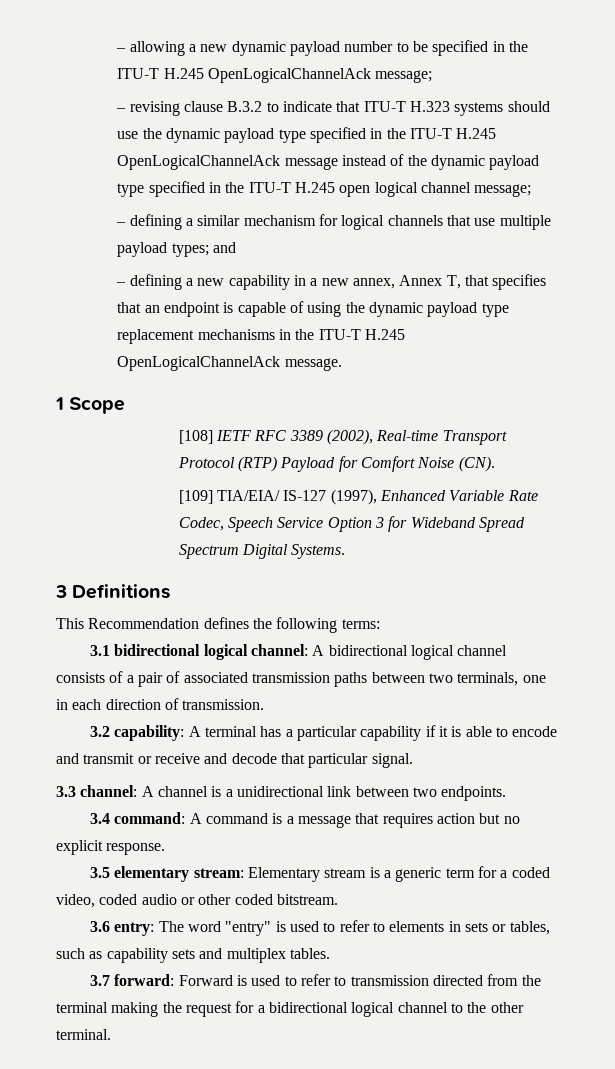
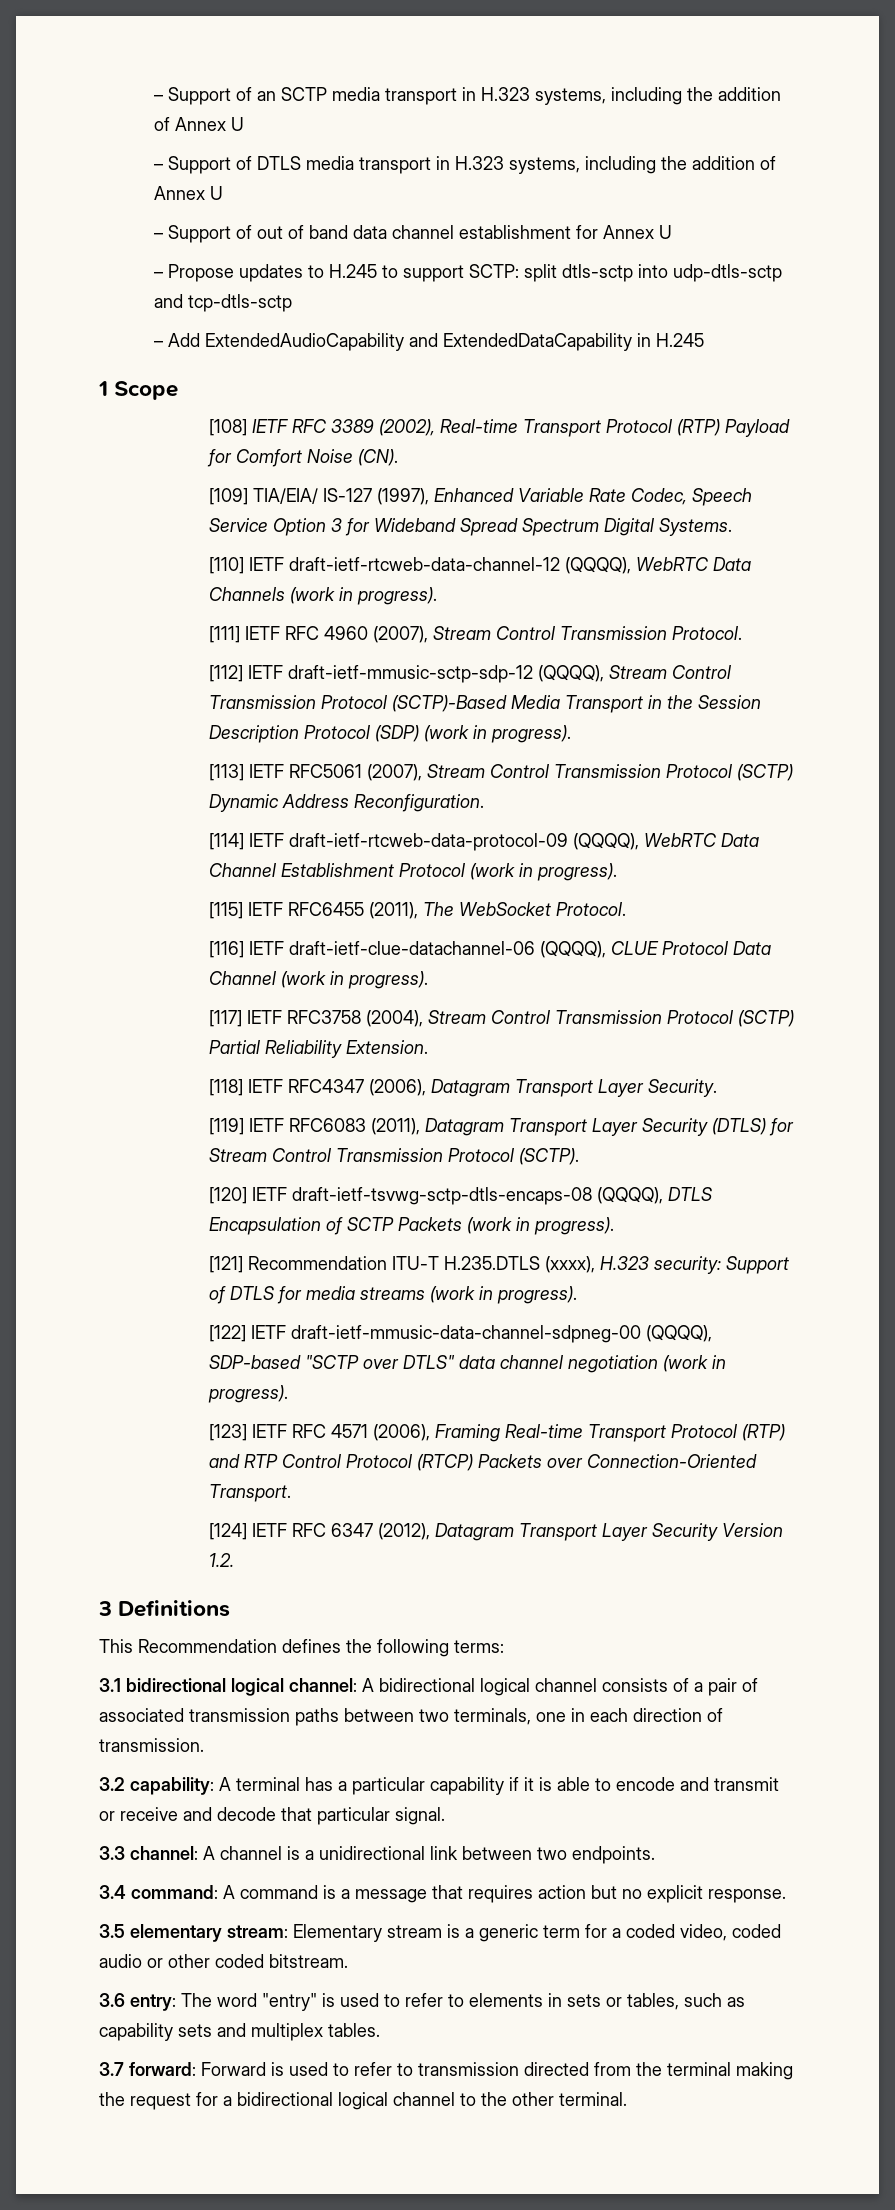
- – allowing a new dynamic payload number to be specified in the ITU-T H.245 OpenLogicalChannelAck message;
- – revising clause B.3.2 to indicate that ITU-T H.323 systems should use the dynamic payload type specified in the ITU-T H.245 OpenLogicalChannelAck message instead of the dynamic payload type specified in the ITU-T H.245 open logical channel message;
- – defining a similar mechanism for logical channels that use multiple payload types; and
- – defining a new capability in a new annex, Annex T, that specifies that an endpoint is capable of using the dynamic payload type replacement mechanisms in the ITU-T H.245 OpenLogicalChannelAck message.
+ – Support of an SCTP media transport in H.323 systems, including the addition of Annex U
+ – Support of DTLS media transport in H.323 systems, including the addition of Annex U
+ – Support of out of band data channel establishment for Annex U
+ – Propose updates to H.245 to support SCTP: split dtls-sctp into udp-dtls-sctp and tcp-dtls-sctp
+ – Add ExtendedAudioCapability and ExtendedDataCapability in H.245
+ [110] IETF draft-ietf-rtcweb-data-channel-12 (QQQQ), WebRTC Data Channels (work in progress).
+ [111] IETF RFC 4960 (2007), Stream Control Transmission Protocol.
+ [112] IETF draft-ietf-mmusic-sctp-sdp-12 (QQQQ), Stream Control Transmission Protocol (SCTP)-Based Media Transport in the Session Description Protocol (SDP) (work in progress).
+ [113] IETF RFC5061 (2007), Stream Control Transmission Protocol (SCTP) Dynamic Address Reconfiguration.
+ [114] IETF draft-ietf-rtcweb-data-protocol-09 (QQQQ), WebRTC Data Channel Establishment Protocol (work in progress).
+ [115] IETF RFC6455 (2011), The WebSocket Protocol.
+ [116] IETF draft-ietf-clue-datachannel-06 (QQQQ), CLUE Protocol Data Channel (work in progress).
+ [117] IETF RFC3758 (2004), Stream Control Transmission Protocol (SCTP) Partial Reliability Extension.
+ [118] IETF RFC4347 (2006), Datagram Transport Layer Security.
+ [119] IETF RFC6083 (2011), Datagram Transport Layer Security (DTLS) for Stream Control Transmission Protocol (SCTP).
+ [120] IETF draft-ietf-tsvwg-sctp-dtls-encaps-08 (QQQQ), DTLS Encapsulation of SCTP Packets (work in progress).
+ [121] Recommendation ITU-T H.235.DTLS (xxxx), H.323 security: Support of DTLS for media streams (work in progress).
+ [122] IETF draft-ietf-mmusic-data-channel-sdpneg-00 (QQQQ), SDP-based "SCTP over DTLS" data channel negotiation (work in progress).
+ [123] IETF RFC 4571 (2006), Framing Real-time Transport Protocol (RTP) and RTP Control Protocol (RTCP) Packets over Connection-Oriented Transport.
+ [124] IETF RFC 6347 (2012), Datagram Transport Layer Security Version 1.2.

